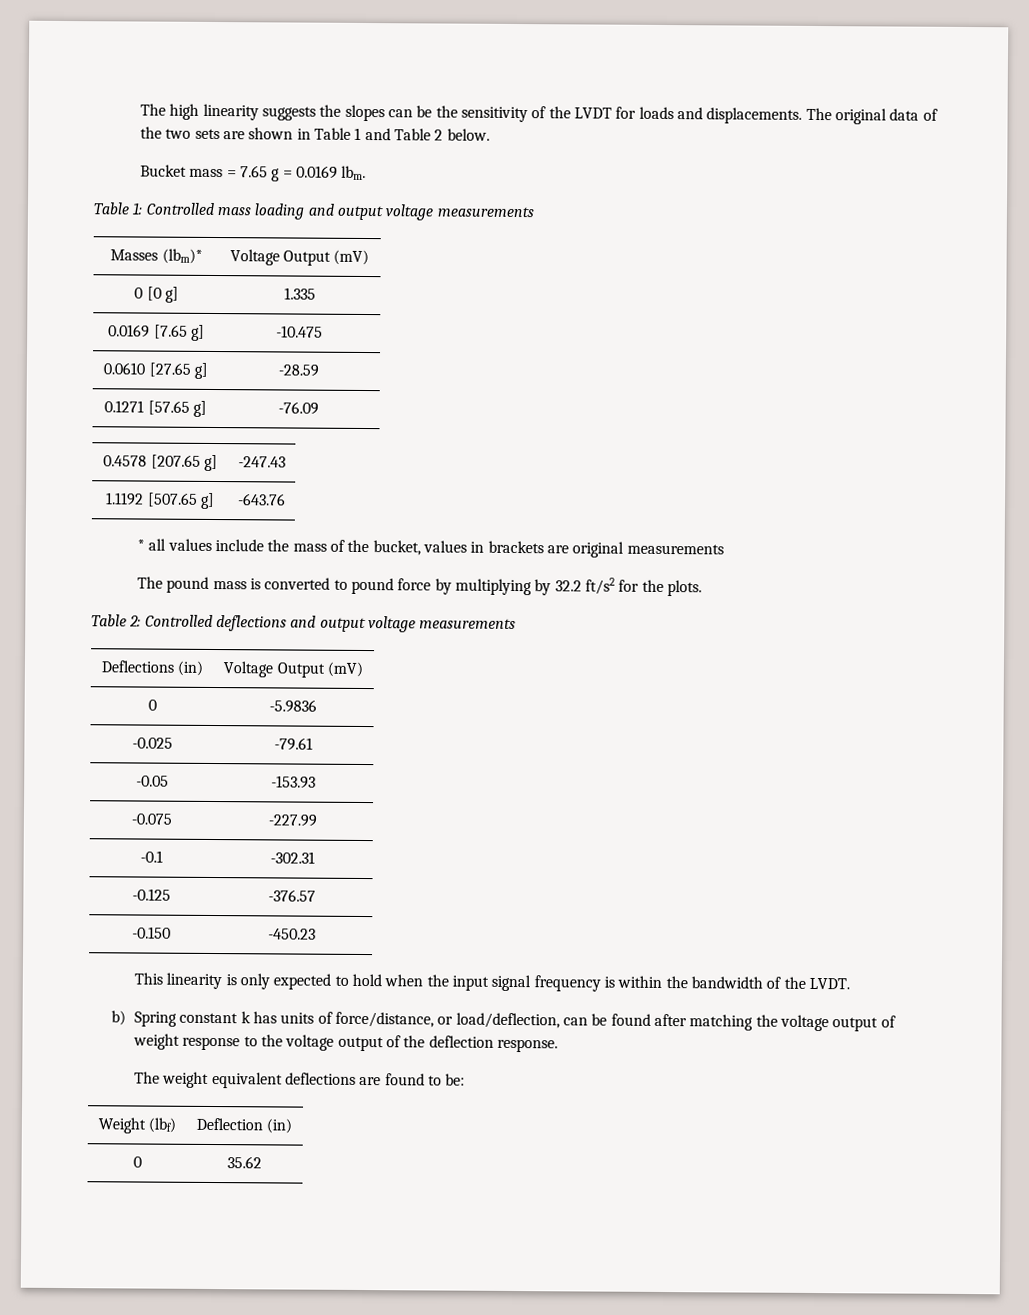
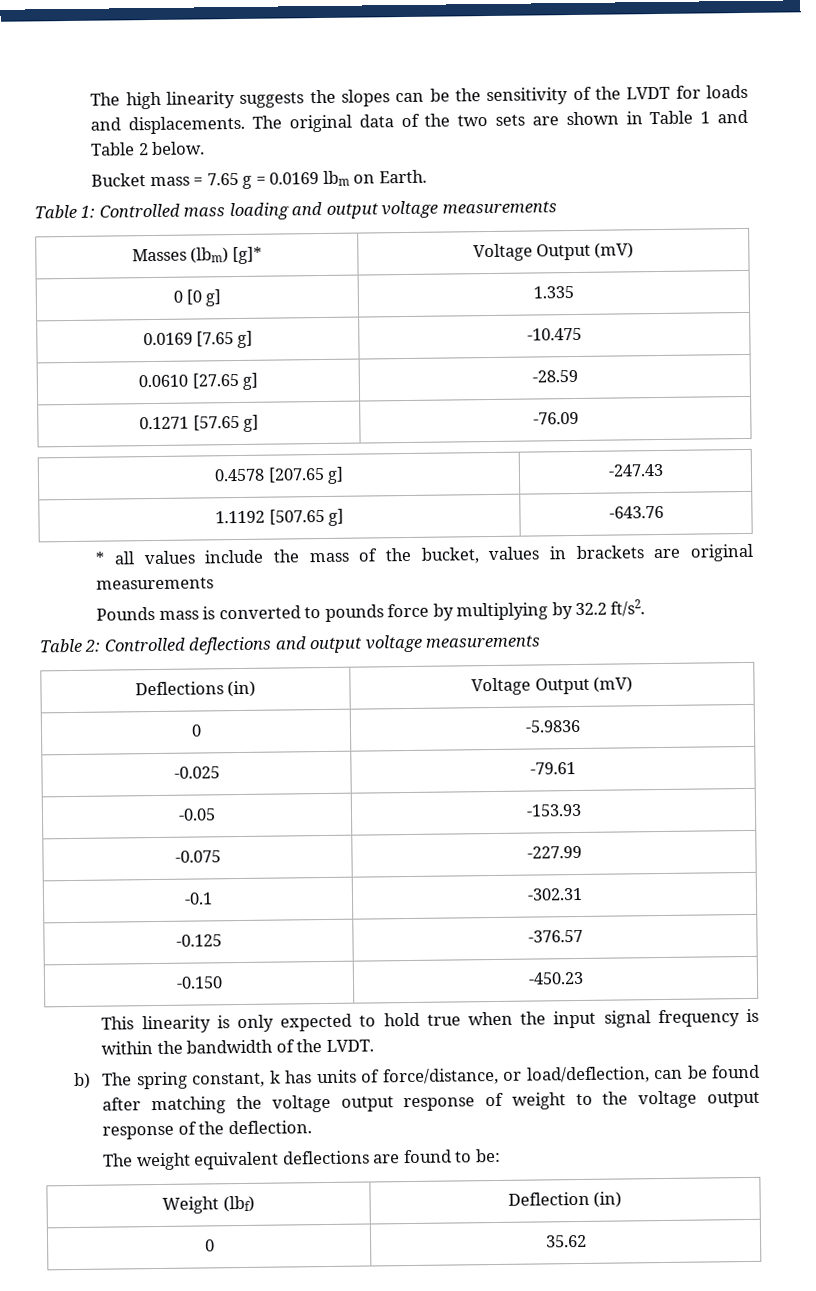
- Bucket mass = 7.65 g = 0.0169 lbm.
+ Bucket mass = 7.65 g = 0.0169 lbm on Earth.
- Masses (lbm)* | Voltage Output (mV)
+ Masses (lbm) [g]* | Voltage Output (mV)
- The pound mass is converted to pound force by multiplying by 32.2 ft/s2 for the plots.
+ Pounds mass is converted to pounds force by multiplying by 32.2 ft/s2.
- This linearity is only expected to hold when the input signal frequency is within the bandwidth of the LVDT.
+ This linearity is only expected to hold true when the input signal frequency is within the bandwidth of the LVDT.
- b) Spring constant k has units of force/distance, or load/deflection, can be found after matching the voltage output of weight response to the voltage output of the deflection response.
+ b) The spring constant, k has units of force/distance, or load/deflection, can be found after matching the voltage output response of weight to the voltage output response of the deflection.

